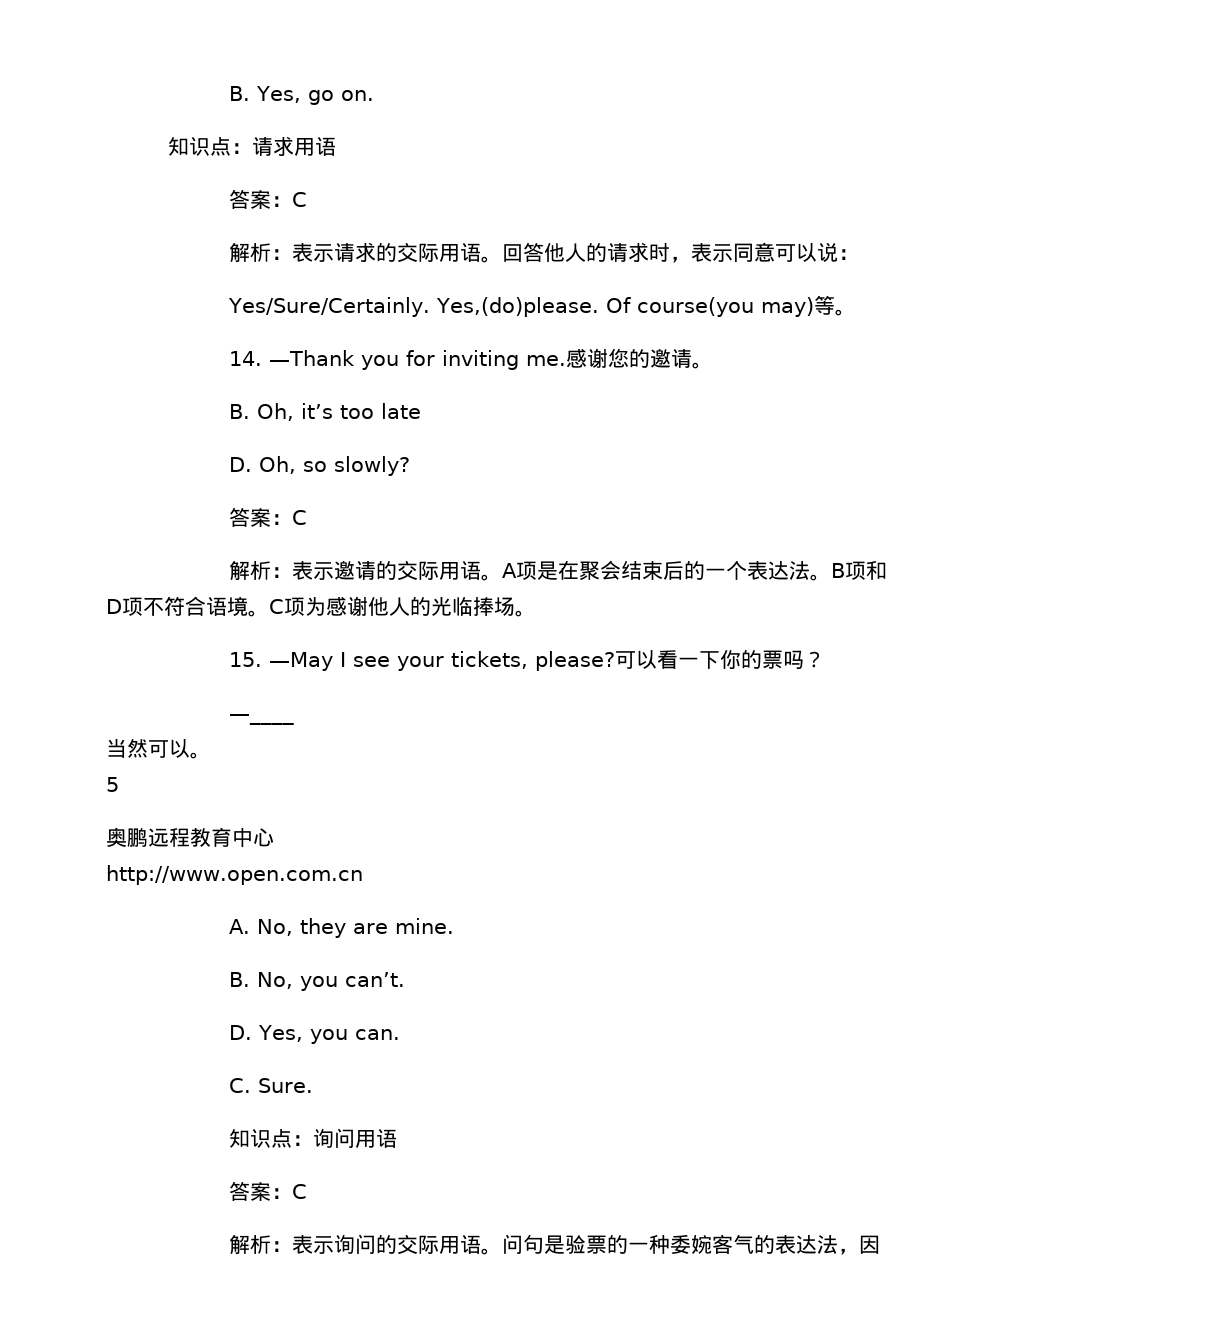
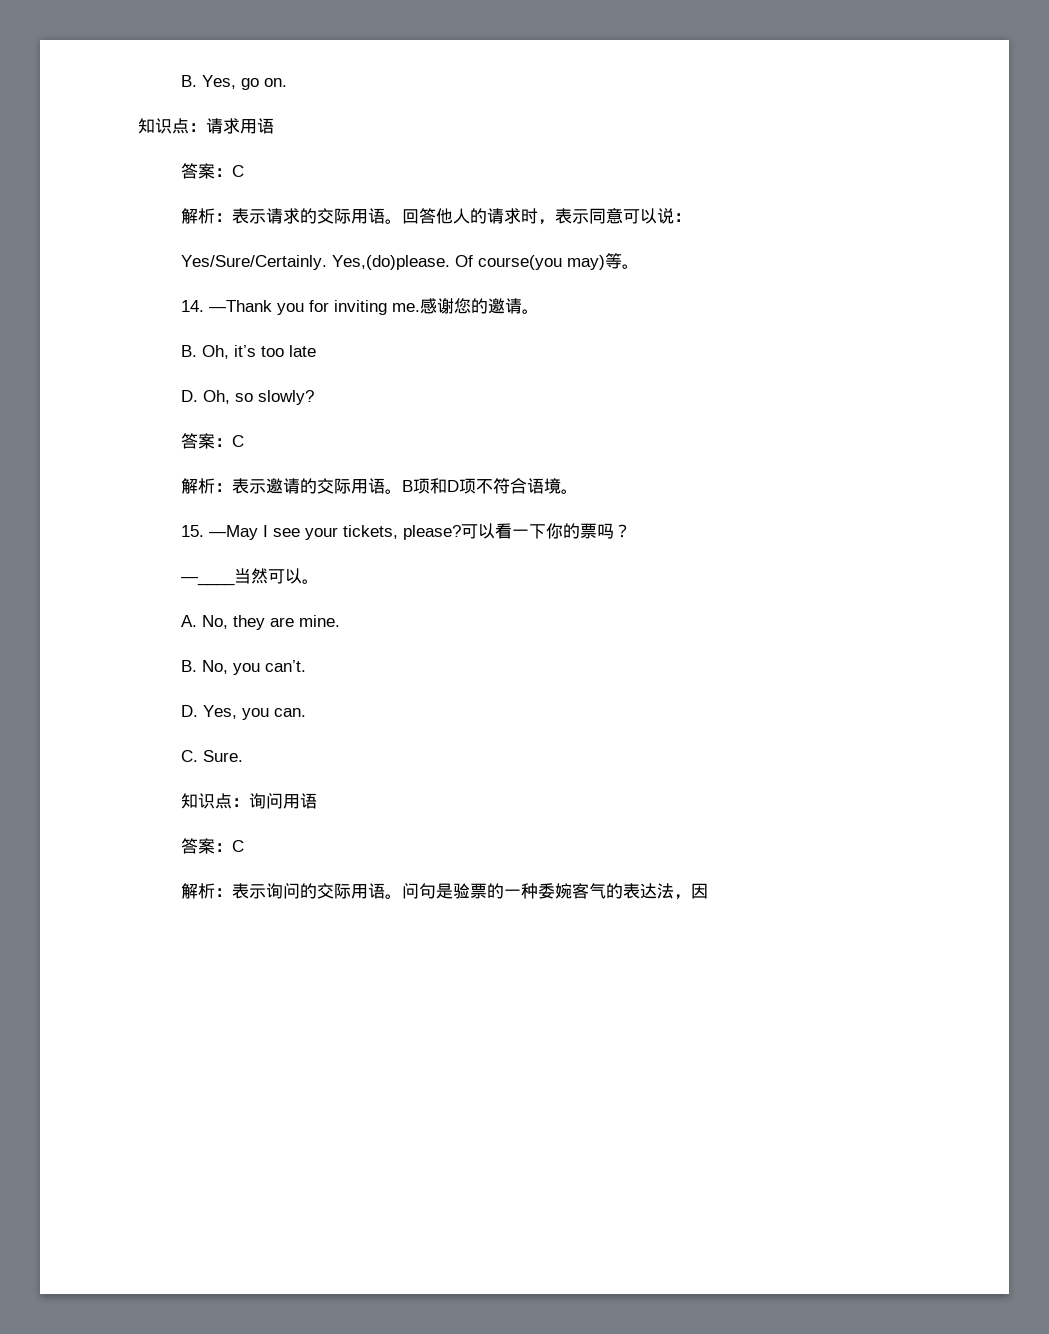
- A项是在聚会结束后的一个表达法。
- B项和
- D项不符合语境。C项为感谢他人的光临捧场。
+ B项和D项不符合语境。
- —____
- 当然可以。
+ —____当然可以。
- 5
- 奥鹏远程教育中心
- http://www.open.com.cn

